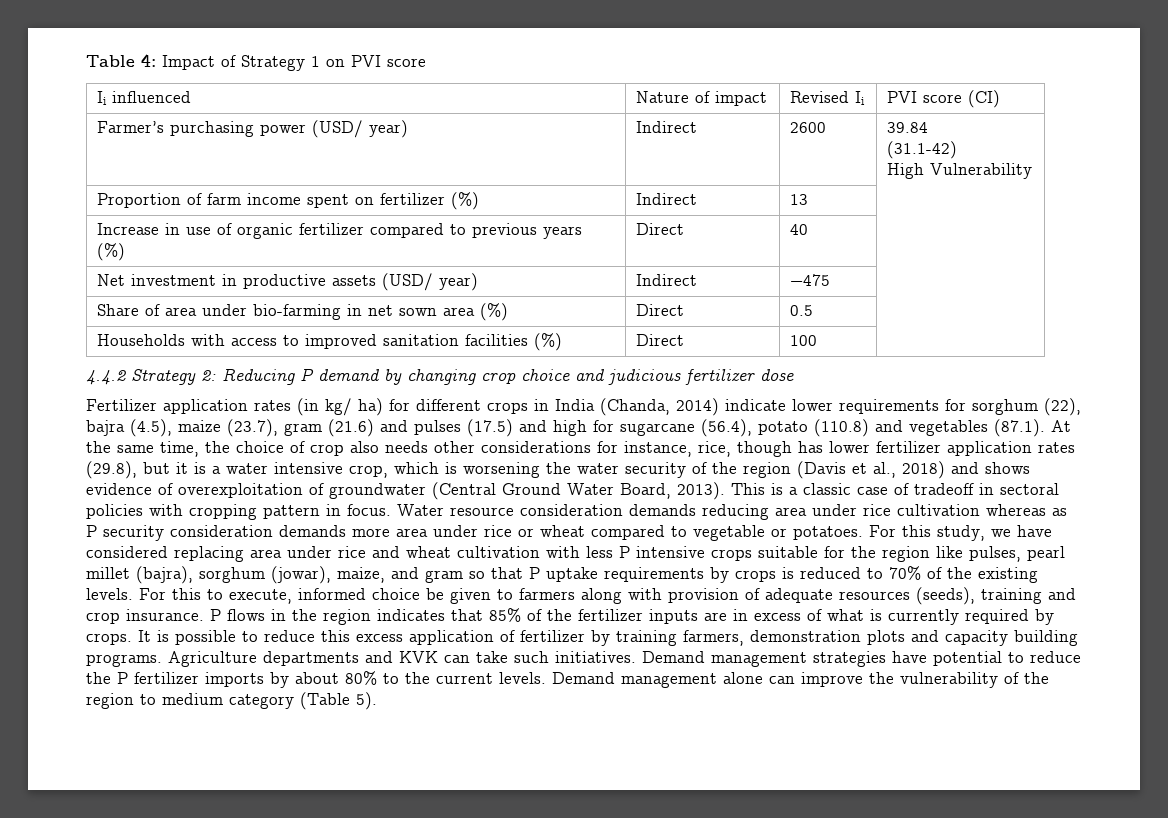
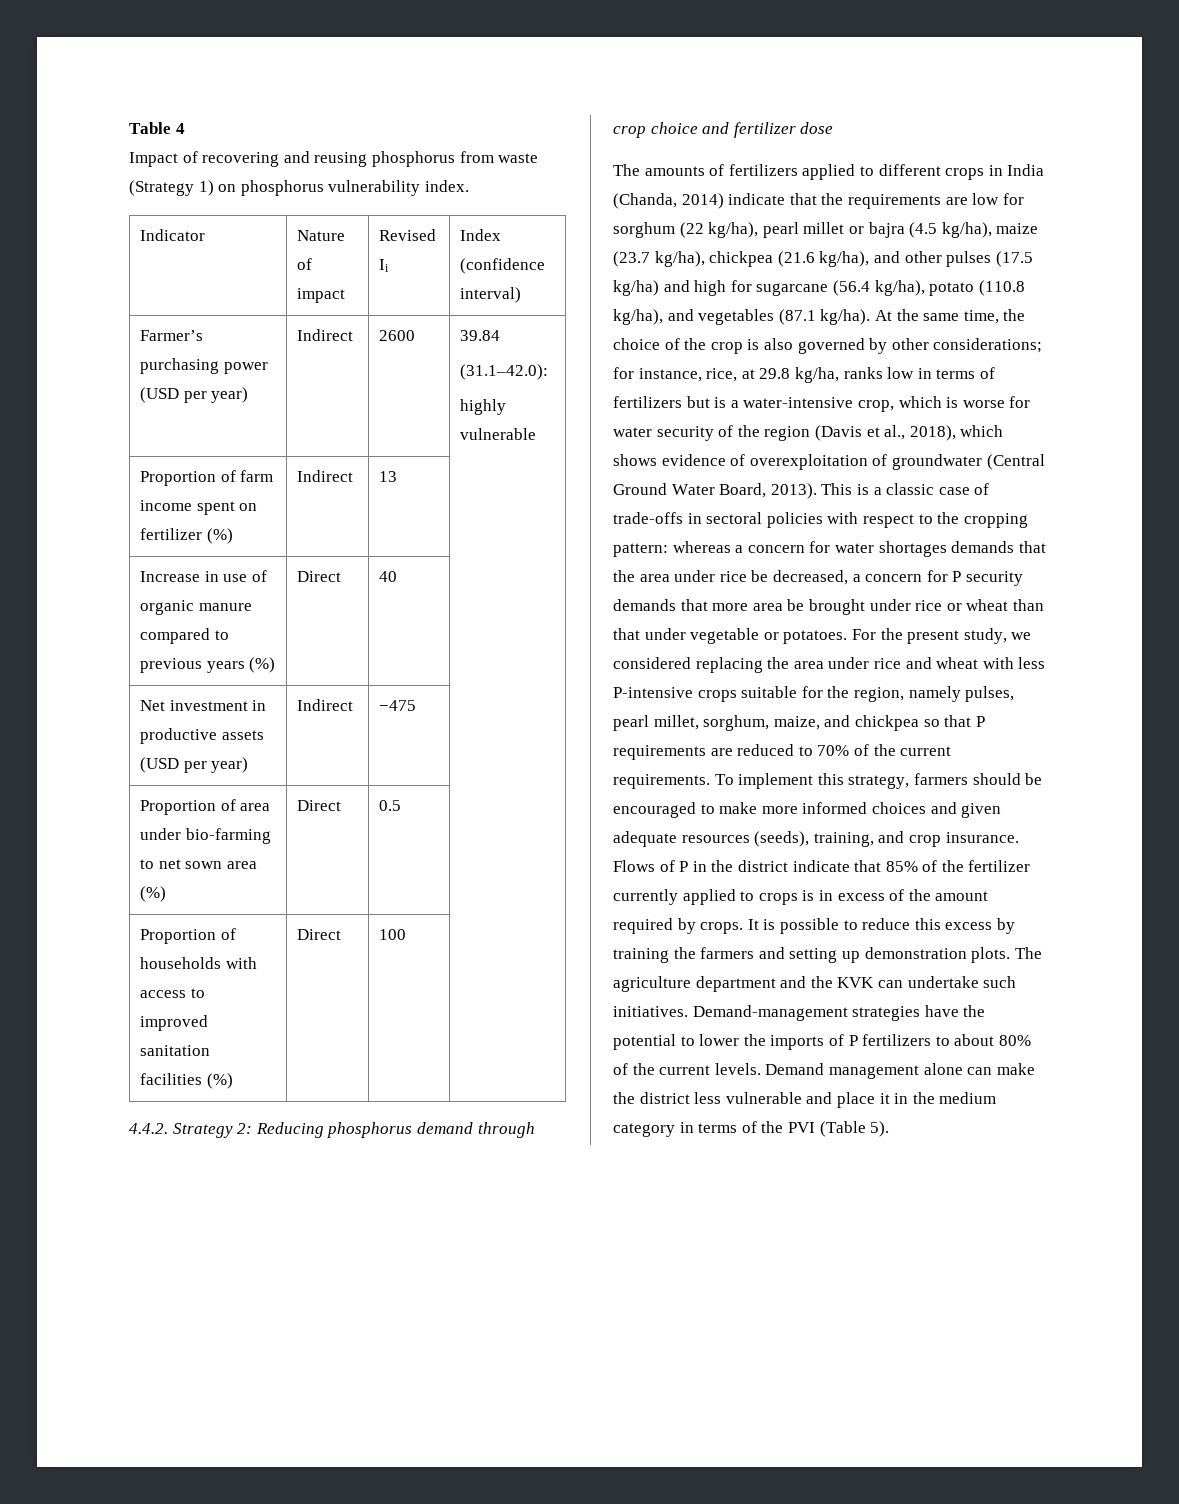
- Table 4: Impact of Strategy 1 on PVI score
- Ii influenced | Nature of impact | Revised Ii | PVI score (CI)
+ Table 4
+ Impact of recovering and reusing phosphorus from waste (Strategy 1) on phosphorus vulnerability index.
+ Indicator | Nature of impact | Revised Ii | Index (confidence interval)
- Farmer’s purchasing power (USD/ year) | Indirect | 2600 | 39.84
- (31.1-42)
- High Vulnerability
+ Farmer’s purchasing power (USD per year) | Indirect | 2600 | 39.84
+ (31.1–42.0):
+ highly vulnerable
- Increase in use of organic fertilizer compared to previous years (%) | Direct | 40 |
+ Increase in use of organic manure compared to previous years (%) | Direct | 40 |
- Net investment in productive assets (USD/ year) | Indirect | −475 |
+ Net investment in productive assets (USD per year) | Indirect | −475 |
- Share of area under bio-farming in net sown area (%) | Direct | 0.5 |
+ Proportion of area under bio-farming to net sown area (%) | Direct | 0.5 |
- Households with access to improved sanitation facilities (%) | Direct | 100 |
+ Proportion of households with access to improved sanitation facilities (%) | Direct | 100 |
- 4.4.2 Strategy 2: Reducing P demand by changing crop choice and judicious fertilizer dose
+ 4.4.2. Strategy 2: Reducing phosphorus demand through crop choice and fertilizer dose
- Fertilizer application rates (in kg/ ha) for different crops in India (Chanda, 2014) indicate lower requirements for sorghum (22), bajra (4.5), maize (23.7), gram (21.6) and pulses (17.5) and high for sugarcane (56.4), potato (110.8) and vegetables (87.1). At the same time, the choice of crop also needs other considerations for instance, rice, though has lower fertilizer application rates (29.8), but it is a water intensive crop, which is worsening the water security of the region (Davis et al., 2018) and shows evidence of overexploitation of groundwater (Central Ground Water Board, 2013).
+ The amounts of fertilizers applied to different crops in India (Chanda, 2014) indicate that the requirements are low for sorghum (22 kg/ha), pearl millet or bajra (4.5 kg/ha), maize (23.7 kg/ha), chickpea (21.6 kg/ha), and other pulses (17.5 kg/ha) and high for sugarcane (56.4 kg/ha), potato (110.8 kg/ha), and vegetables (87.1 kg/ha). At the same time, the choice of the crop is also governed by other considerations; for instance, rice, at 29.8 kg/ha, ranks low in terms of fertilizers but is a water-intensive crop, which is worse for water security of the region (Davis et al., 2018), which shows evidence of overexploitation of groundwater (Central Ground Water Board, 2013).
- This is a classic case of tradeoff in sectoral policies with cropping pattern in focus. Water resource consideration demands reducing area under rice cultivation whereas as P security consideration demands more area under rice or wheat compared to vegetable or potatoes.
+ This is a classic case of trade-offs in sectoral policies with respect to the cropping pattern: whereas a concern for water shortages demands that the area under rice be decreased, a concern for P security demands that more area be brought under rice or wheat than that under vegetable or potatoes.
- For this study, we have considered replacing area under rice and wheat cultivation with less P intensive crops suitable for the region like pulses, pearl millet (bajra), sorghum (jowar), maize, and gram so that P uptake requirements by crops is reduced to 70% of the existing levels. For this to execute, informed choice be given to farmers along with provision of adequate resources (seeds), training and crop insurance.
+ For the present study, we considered replacing the area under rice and wheat with less P-intensive crops suitable for the region, namely pulses, pearl millet, sorghum, maize, and chickpea so that P requirements are reduced to 70% of the current requirements. To implement this strategy, farmers should be encouraged to make more informed choices and given adequate resources (seeds), training, and crop insurance.
- P flows in the region indicates that 85% of the fertilizer inputs are in excess of what is currently required by crops.
+ Flows of P in the district indicate that 85% of the fertilizer currently applied to crops is in excess of the amount required by crops.
- It is possible to reduce this excess application of fertilizer by training farmers, demonstration plots and capacity building programs. Agriculture departments and KVK can take such initiatives.
+ It is possible to reduce this excess by training the farmers and setting up demonstration plots. The agriculture department and the KVK can undertake such initiatives.
- Demand management strategies have potential to reduce the P fertilizer imports by about 80% to the current levels.
+ Demand-management strategies have the potential to lower the imports of P fertilizers to about 80% of the current levels.
- Demand management alone can improve the vulnerability of the region to medium category (Table 5).
+ Demand management alone can make the district less vulnerable and place it in the medium category in terms of the PVI (Table 5).

